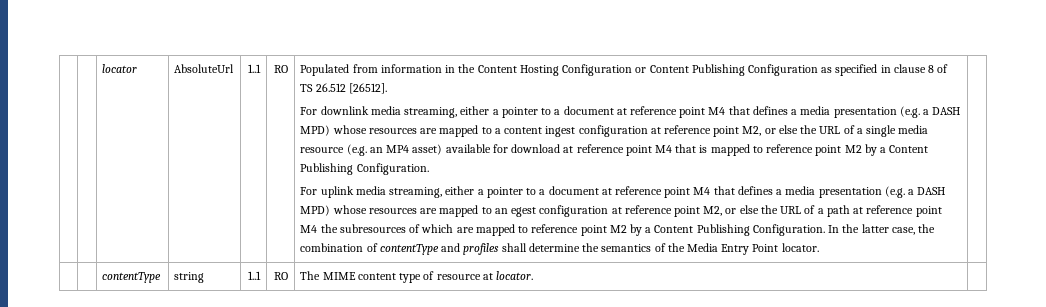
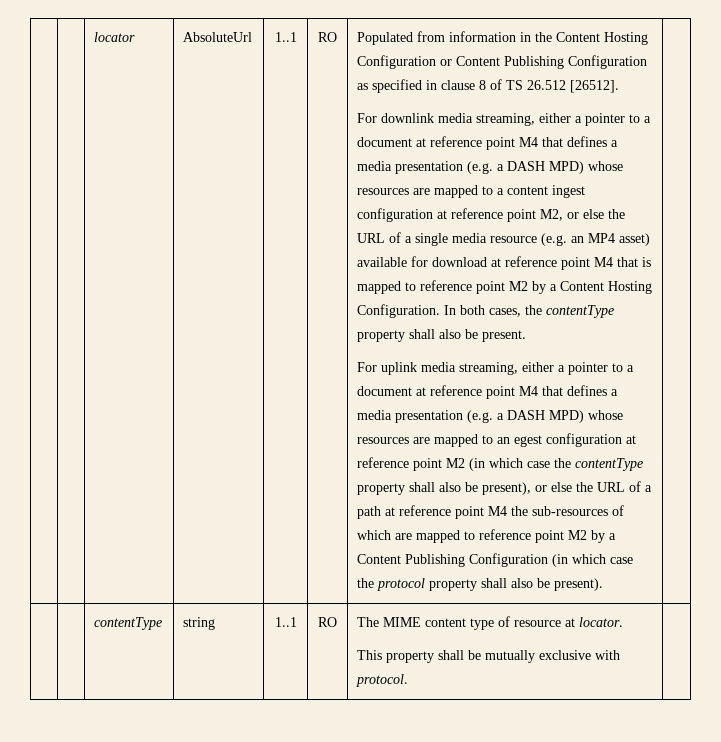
- For downlink media streaming, either a pointer to a document at reference point M4 that defines a media presentation (e.g. a DASH MPD) whose resources are mapped to a content ingest configuration at reference point M2, or else the URL of a single media resource (e.g. an MP4 asset) available for download at reference point M4 that is mapped to reference point M2 by a Content Publishing Configuration.
+ For downlink media streaming, either a pointer to a document at reference point M4 that defines a media presentation (e.g. a DASH MPD) whose resources are mapped to a content ingest configuration at reference point M2, or else the URL of a single media resource (e.g. an MP4 asset) available for download at reference point M4 that is mapped to reference point M2 by a Content Hosting Configuration. In both cases, the contentType property shall also be present.
- For uplink media streaming, either a pointer to a document at reference point M4 that defines a media presentation (e.g. a DASH MPD) whose resources are mapped to an egest configuration at reference point M2, or else the URL of a path at reference point M4 the subresources of which are mapped to reference point M2 by a Content Publishing Configuration. In the latter case, the combination of contentType and profiles shall determine the semantics of the Media Entry Point locator.
+ For uplink media streaming, either a pointer to a document at reference point M4 that defines a media presentation (e.g. a DASH MPD) whose resources are mapped to an egest configuration at reference point M2 (in which case the contentType property shall also be present), or else the URL of a path at reference point M4 the sub-resources of which are mapped to reference point M2 by a Content Publishing Configuration (in which case the protocol property shall also be present).
- | | contentType | string | 1..1 | RO | The MIME content type of resource at locator. |
+ | | contentType | string | 1..1 | RO | The MIME content type of resource at locator.
+ This property shall be mutually exclusive with protocol. |

